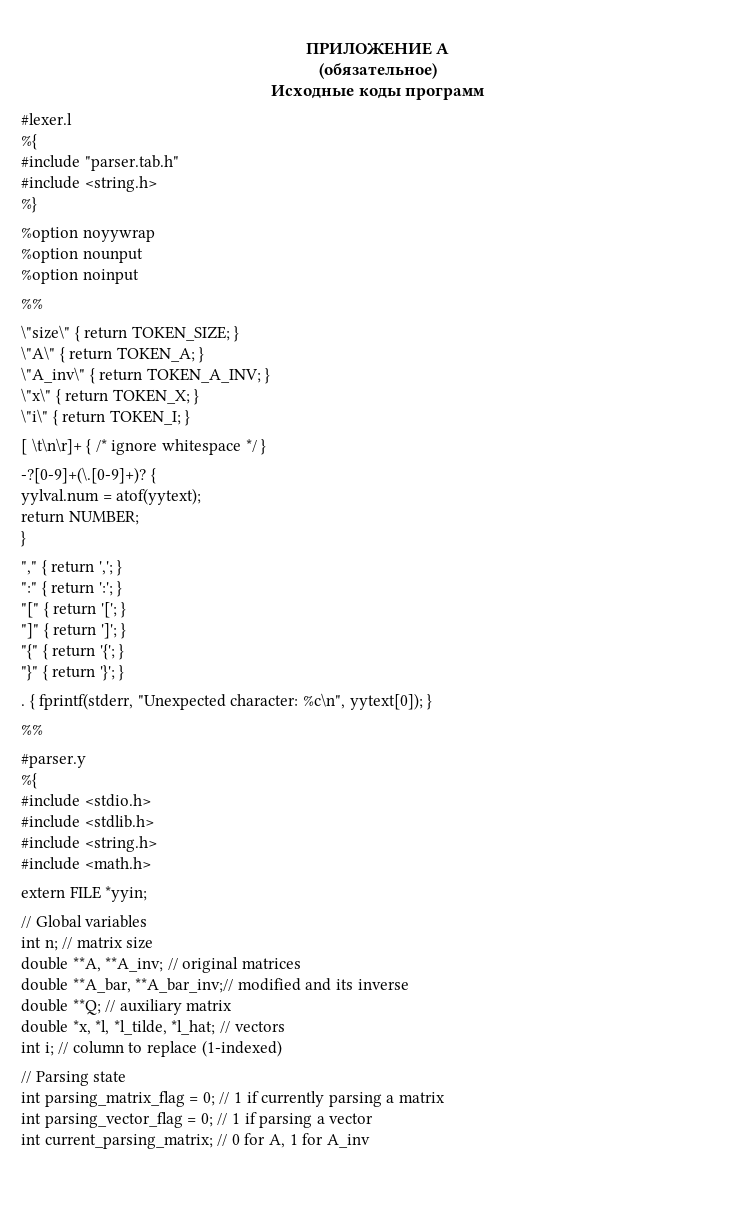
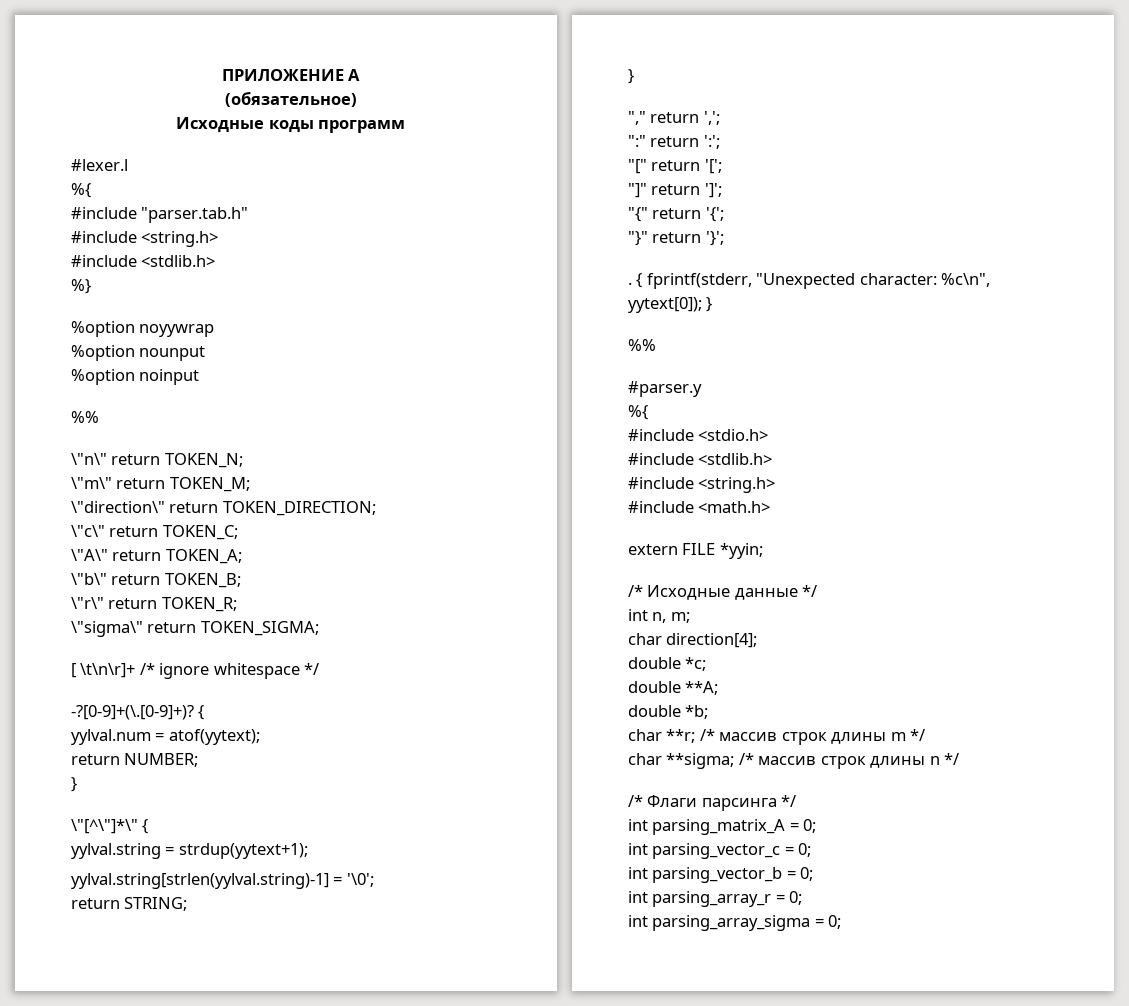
  #include "parser.tab.h"
  #include <string.h>
+ #include <stdlib.h>
- \"size\" { return TOKEN_SIZE; }
+ \"n\" return TOKEN_N;
+ \"m\" return TOKEN_M;
+ \"direction\" return TOKEN_DIRECTION;
+ \"c\" return TOKEN_C;
- \"A\" { return TOKEN_A; }
- \"A_inv\" { return TOKEN_A_INV; }
- \"x\" { return TOKEN_X; }
- \"i\" { return TOKEN_I; }
+ \"A\" return TOKEN_A;
+ \"b\" return TOKEN_B;
+ \"r\" return TOKEN_R;
+ \"sigma\" return TOKEN_SIGMA;
- [ \t\n\r]+ { /* ignore whitespace */ }
+ [ \t\n\r]+ /* ignore whitespace */
+ \"[^\"]*\" {
+ yylval.string = strdup(yytext+1);
+ yylval.string[strlen(yylval.string)-1] = '\0';
+ return STRING;
+ }
- "," { return ','; }
+ "," return ',';
- ":" { return ':'; }
+ ":" return ':';
- "[" { return '['; }
+ "[" return '[';
- "]" { return ']'; }
+ "]" return ']';
- "{" { return '{'; }
+ "{" return '{';
- "}" { return '}'; }
+ "}" return '}';
- // Global variables
- int n; // matrix size
- double **A, **A_inv; // original matrices
- double **A_bar, **A_bar_inv;// modified and its inverse
- double **Q; // auxiliary matrix
- double *x, *l, *l_tilde, *l_hat; // vectors
- int i; // column to replace (1-indexed)
- // Parsing state
- int parsing_matrix_flag = 0; // 1 if currently parsing a matrix
- int parsing_vector_flag = 0; // 1 if parsing a vector
- int current_parsing_matrix; // 0 for A, 1 for A_inv
+ /* Исходные данные */
+ int n, m;
+ char direction[4];
+ double *c;
+ double **A;
+ double *b;
+ char **r; /* массив строк длины m */
+ char **sigma; /* массив строк длины n */
+ /* Флаги парсинга */
+ int parsing_matrix_A = 0;
+ int parsing_vector_c = 0;
+ int parsing_vector_b = 0;
+ int parsing_array_r = 0;
+ int parsing_array_sigma = 0;

